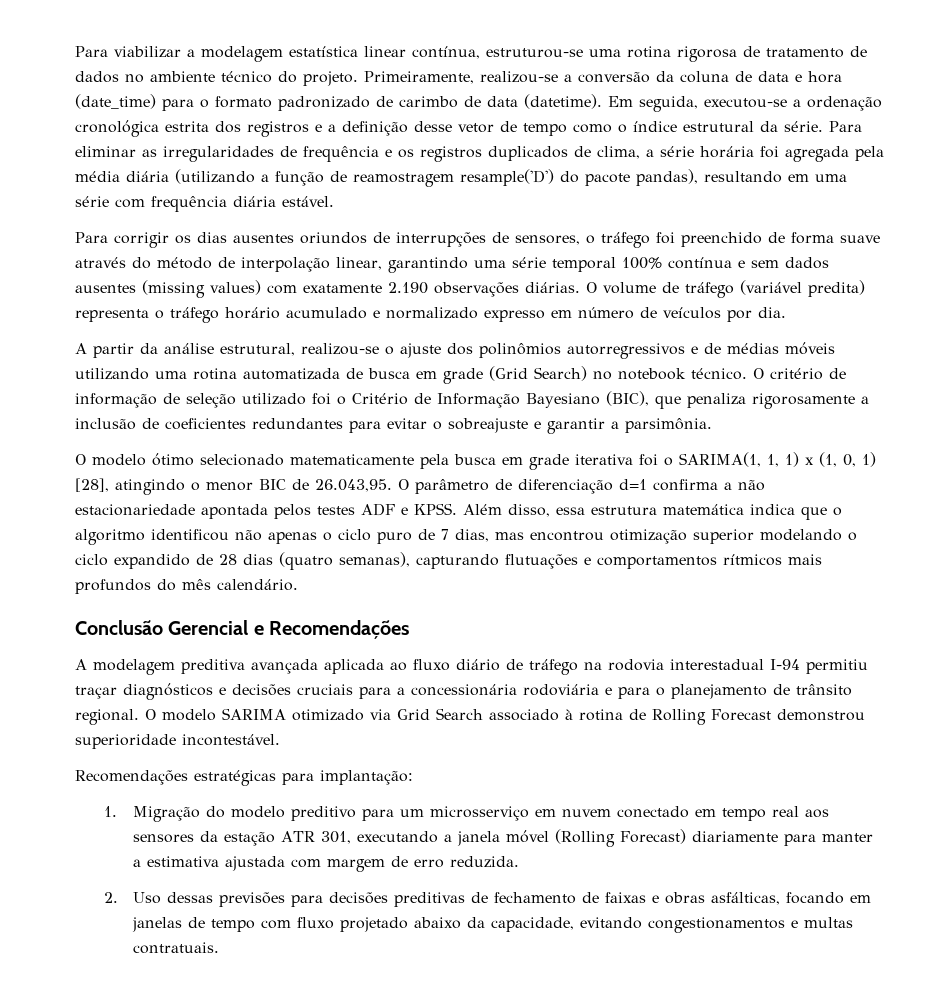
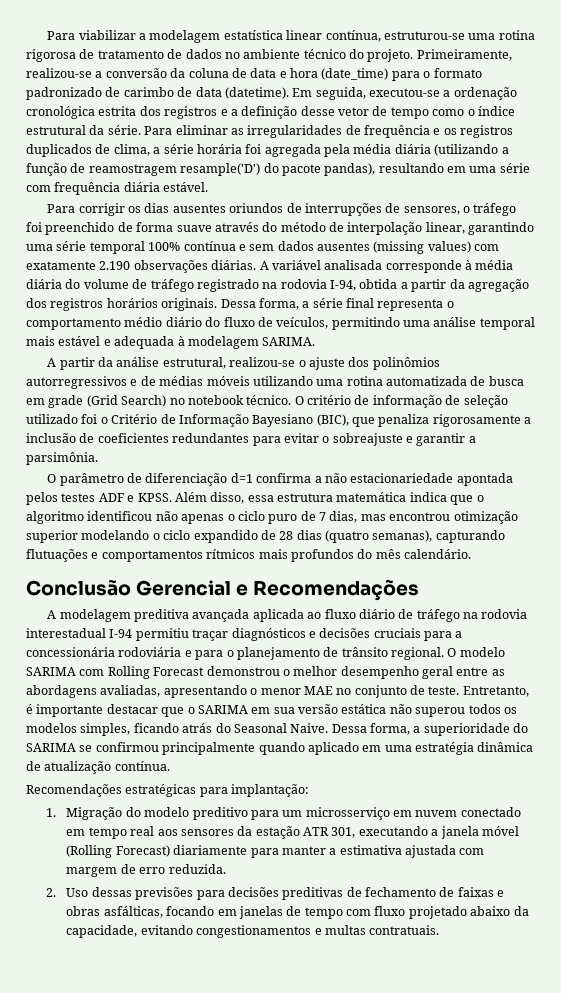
- O volume de tráfego (variável predita) representa o tráfego horário acumulado e normalizado expresso em número de veículos por dia.
+ A variável analisada corresponde à média diária do volume de tráfego registrado na rodovia I-94, obtida a partir da agregação dos registros horários originais. Dessa forma, a série final representa o comportamento médio diário do fluxo de veículos, permitindo uma análise temporal mais estável e adequada à modelagem SARIMA.
- O modelo ótimo selecionado matematicamente pela busca em grade iterativa foi o SARIMA(1, 1, 1) x (1, 0, 1) [28], atingindo o menor BIC de 26.043,95. O parâmetro de diferenciação d=1 confirma a não estacionariedade apontada pelos testes ADF e KPSS.
+ O parâmetro de diferenciação d=1 confirma a não estacionariedade apontada pelos testes ADF e KPSS.
- O modelo SARIMA otimizado via Grid Search associado à rotina de Rolling Forecast demonstrou superioridade incontestável.
+ O modelo SARIMA com Rolling Forecast demonstrou o melhor desempenho geral entre as abordagens avaliadas, apresentando o menor MAE no conjunto de teste. Entretanto, é importante destacar que o SARIMA em sua versão estática não superou todos os modelos simples, ficando atrás do Seasonal Naive. Dessa forma, a superioridade do SARIMA se confirmou principalmente quando aplicado em uma estratégia dinâmica de atualização contínua.

